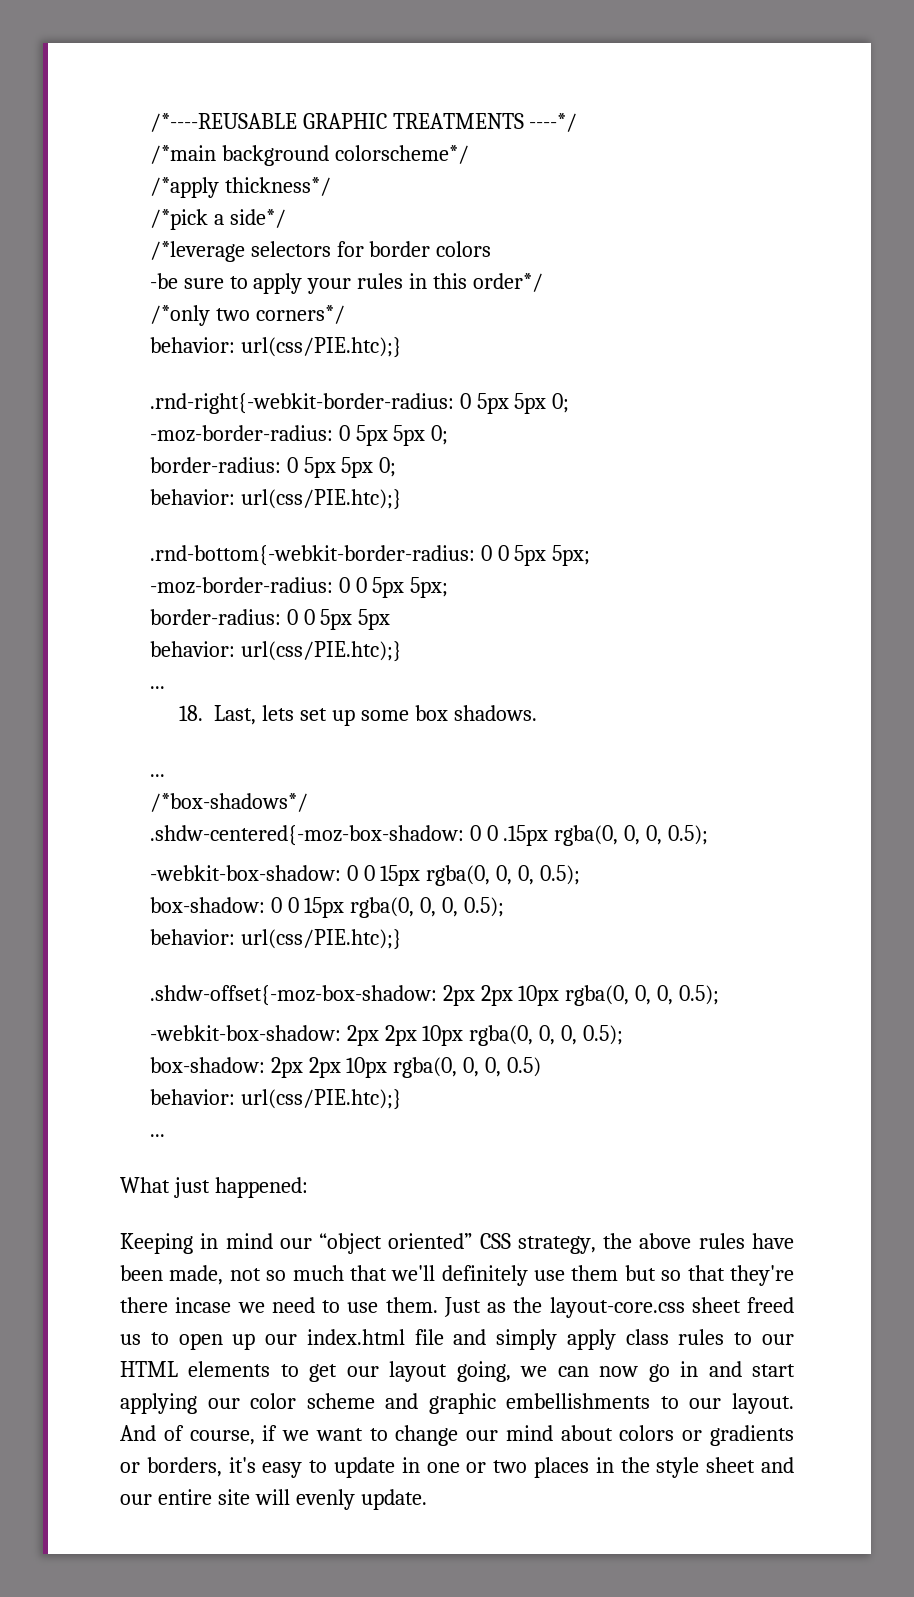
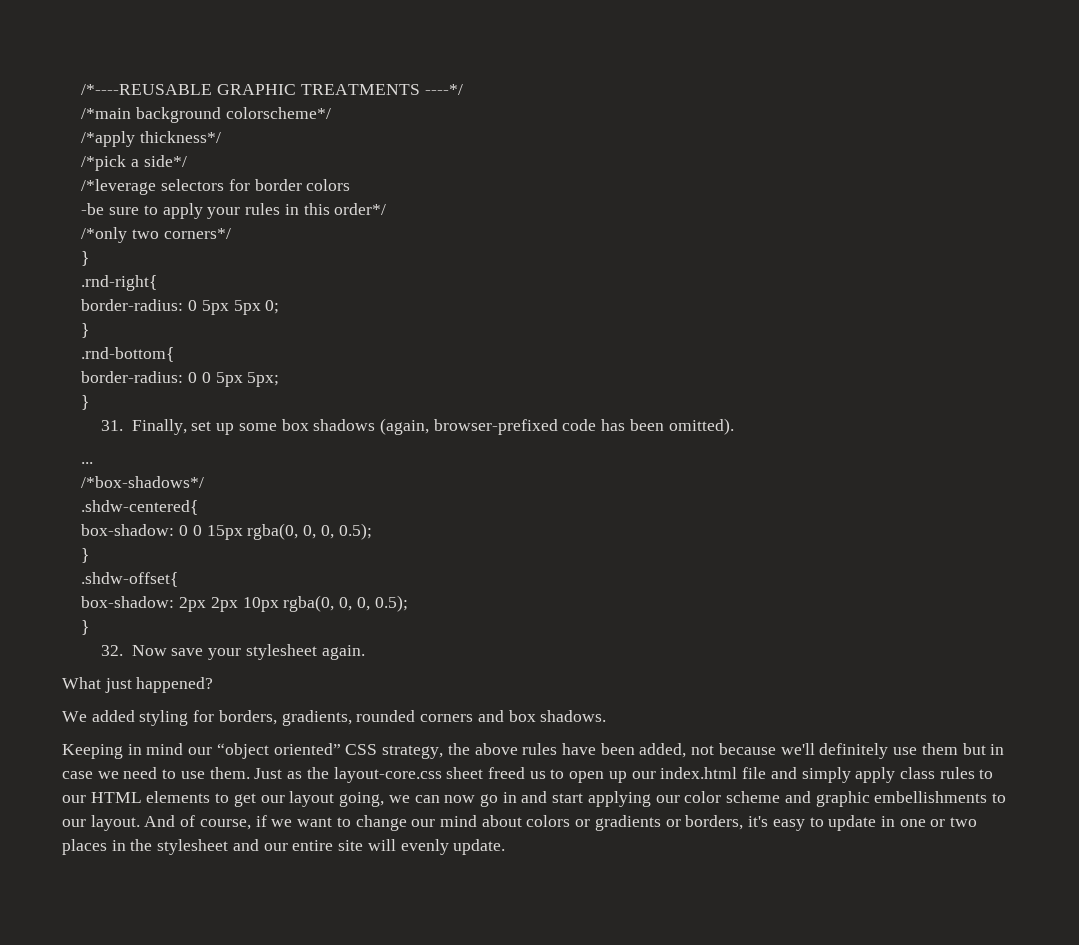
  /*only two corners*/
- behavior: url(css/PIE.htc);}
- .rnd-right{-webkit-border-radius: 0 5px 5px 0;
- -moz-border-radius: 0 5px 5px 0;
+ }
+ .rnd-right{
  border-radius: 0 5px 5px 0;
- behavior: url(css/PIE.htc);}
- .rnd-bottom{-webkit-border-radius: 0 0 5px 5px;
- -moz-border-radius: 0 0 5px 5px;
- border-radius: 0 0 5px 5px
- behavior: url(css/PIE.htc);}
- ...
- 18. Last, lets set up some box shadows.
+ }
+ .rnd-bottom{
+ border-radius: 0 0 5px 5px;
+ }
+ 31. Finally, set up some box shadows (again, browser-prefixed code has been omitted).
  ...
  /*box-shadows*/
- .shdw-centered{-moz-box-shadow: 0 0 .15px rgba(0, 0, 0, 0.5);
- -webkit-box-shadow: 0 0 15px rgba(0, 0, 0, 0.5);
+ .shdw-centered{
  box-shadow: 0 0 15px rgba(0, 0, 0, 0.5);
- behavior: url(css/PIE.htc);}
- .shdw-offset{-moz-box-shadow: 2px 2px 10px rgba(0, 0, 0, 0.5);
- -webkit-box-shadow: 2px 2px 10px rgba(0, 0, 0, 0.5);
- box-shadow: 2px 2px 10px rgba(0, 0, 0, 0.5)
- behavior: url(css/PIE.htc);}
- ...
- What just happened:
+ }
+ .shdw-offset{
+ box-shadow: 2px 2px 10px rgba(0, 0, 0, 0.5);
+ }
+ 32. Now save your stylesheet again.
+ What just happened?
+ We added styling for borders, gradients, rounded corners and box shadows.
- Keeping in mind our “object oriented” CSS strategy, the above rules have been made, not so much that we'll definitely use them but so that they're there incase we need to use them.
+ Keeping in mind our “object oriented” CSS strategy, the above rules have been added, not because we'll definitely use them but in case we need to use them.
- And of course, if we want to change our mind about colors or gradients or borders, it's easy to update in one or two places in the style sheet and our entire site will evenly update.
+ And of course, if we want to change our mind about colors or gradients or borders, it's easy to update in one or two places in the stylesheet and our entire site will evenly update.

